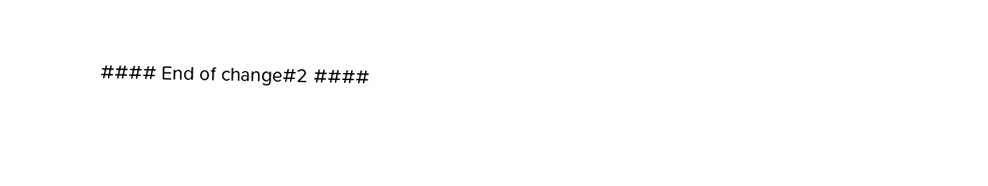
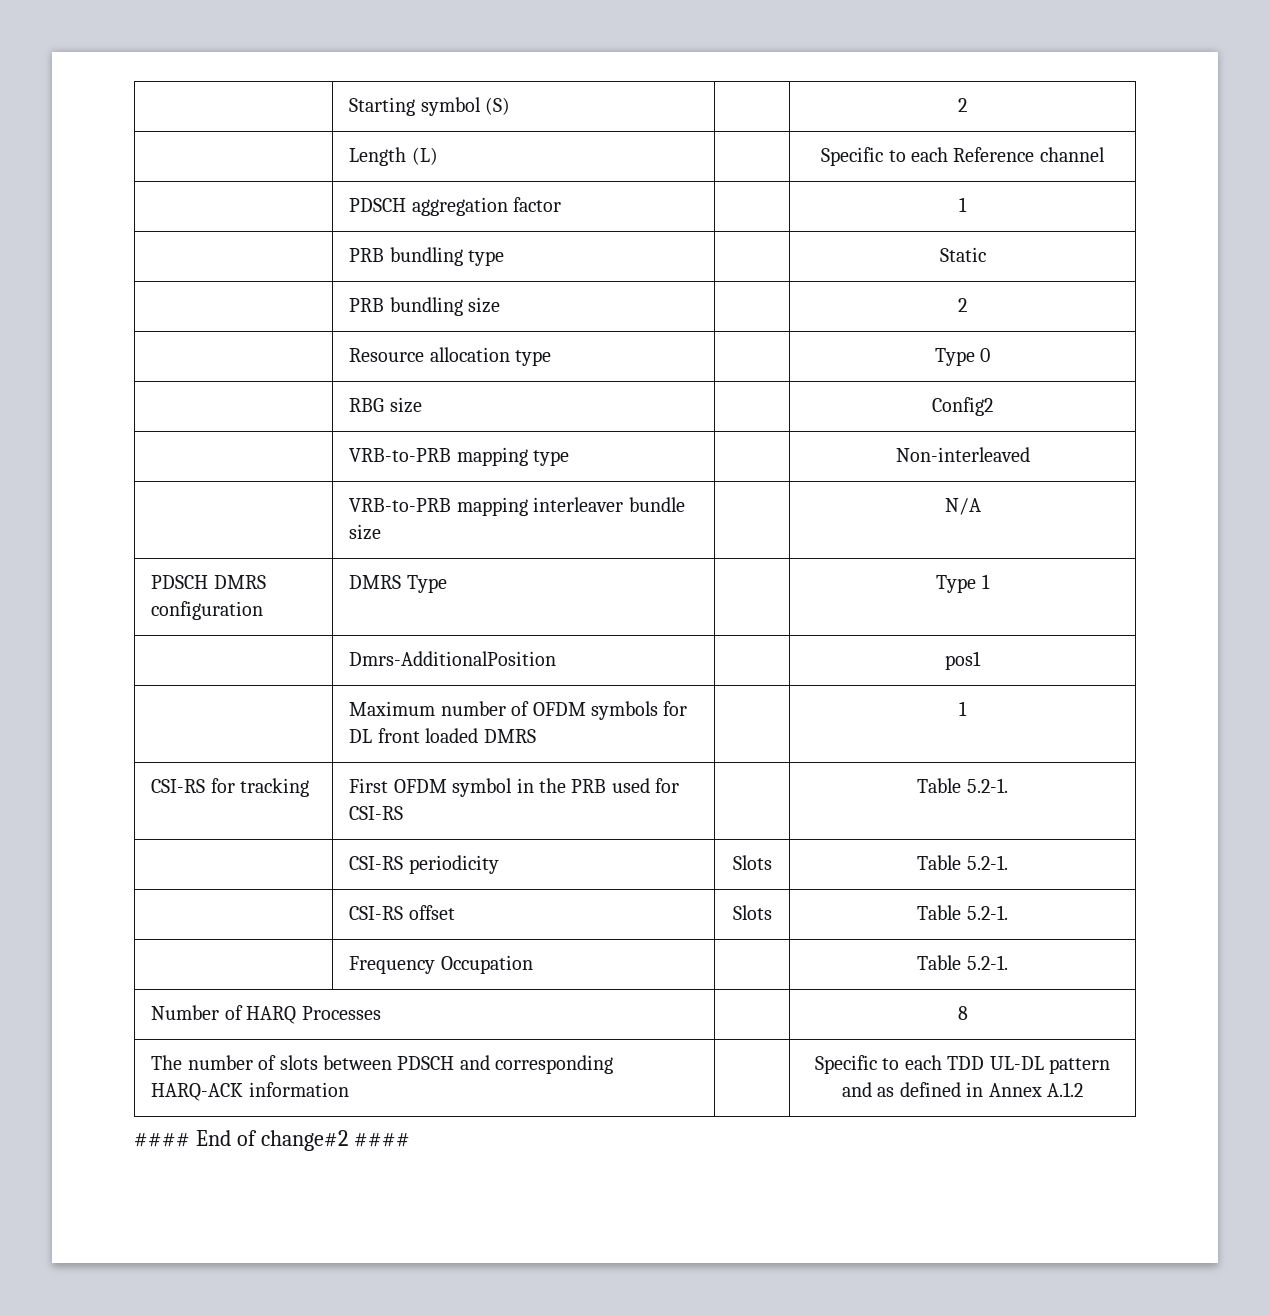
+ | Starting symbol (S) | | 2
+ | Length (L) | | Specific to each Reference channel
+ | PDSCH aggregation factor | | 1
+ | PRB bundling type | | Static
+ | PRB bundling size | | 2
+ | Resource allocation type | | Type 0
+ | RBG size | | Config2
+ | VRB-to-PRB mapping type | | Non-interleaved
+ | VRB-to-PRB mapping interleaver bundle size | | N/A
+ PDSCH DMRS configuration | DMRS Type | | Type 1
+ | Dmrs-AdditionalPosition | | pos1
+ | Maximum number of OFDM symbols for DL front loaded DMRS | | 1
+ CSI-RS for tracking | First OFDM symbol in the PRB used for CSI-RS | | Table 5.2-1.
+ | CSI-RS periodicity | Slots | Table 5.2-1.
+ | CSI-RS offset | Slots | Table 5.2-1.
+ | Frequency Occupation | | Table 5.2-1.
+ Number of HARQ Processes | | 8
+ The number of slots between PDSCH and corresponding HARQ-ACK information | | Specific to each TDD UL-DL pattern and as defined in Annex A.1.2

